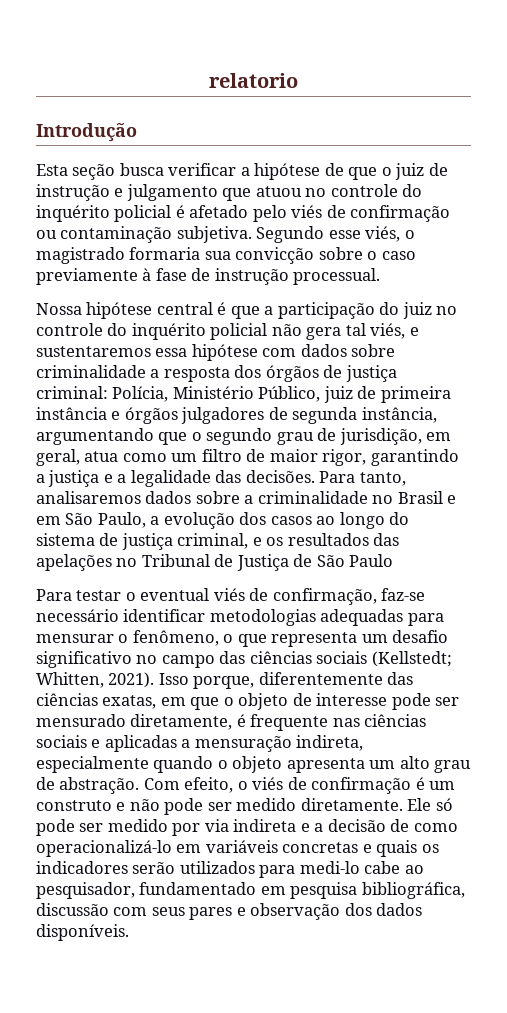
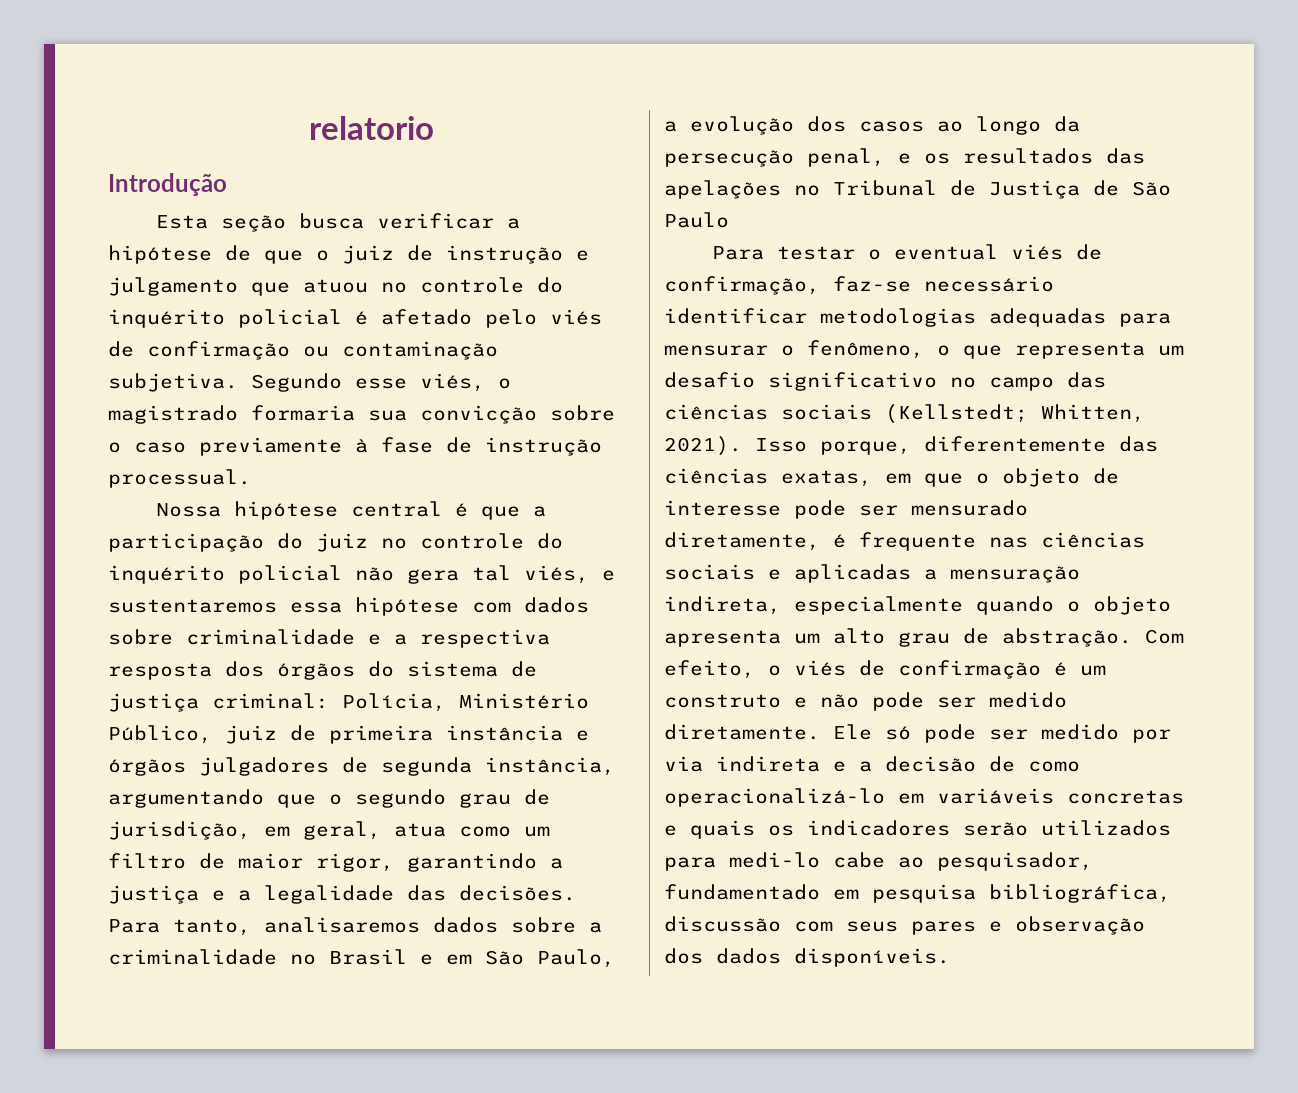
- Nossa hipótese central é que a participação do juiz no controle do inquérito policial não gera tal viés, e sustentaremos essa hipótese com dados sobre criminalidade a resposta dos órgãos de justiça criminal:
+ Nossa hipótese central é que a participação do juiz no controle do inquérito policial não gera tal viés, e sustentaremos essa hipótese com dados sobre criminalidade e a respectiva resposta dos órgãos do sistema de justiça criminal:
- Para tanto, analisaremos dados sobre a criminalidade no Brasil e em São Paulo, a evolução dos casos ao longo do sistema de justiça criminal, e os resultados das apelações no Tribunal de Justiça de São Paulo
+ Para tanto, analisaremos dados sobre a criminalidade no Brasil e em São Paulo, a evolução dos casos ao longo da persecução penal, e os resultados das apelações no Tribunal de Justiça de São Paulo

